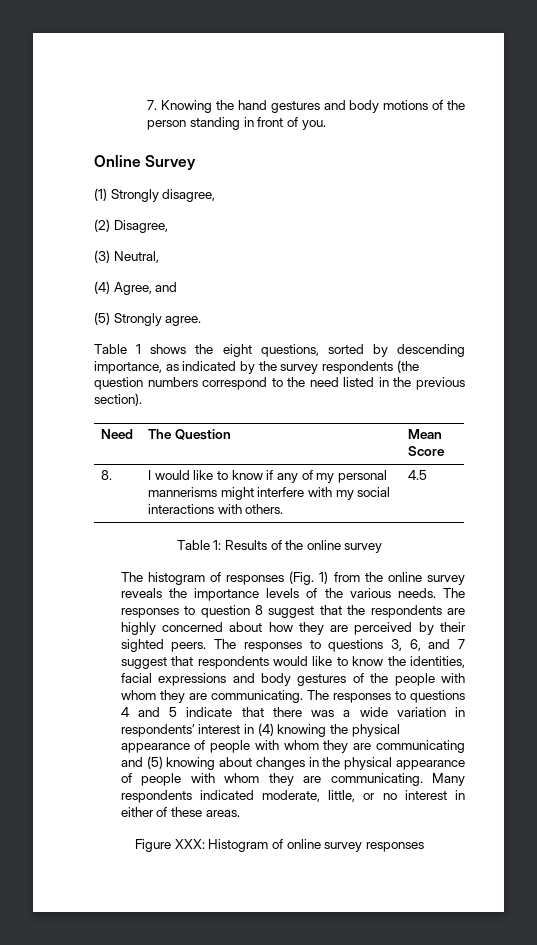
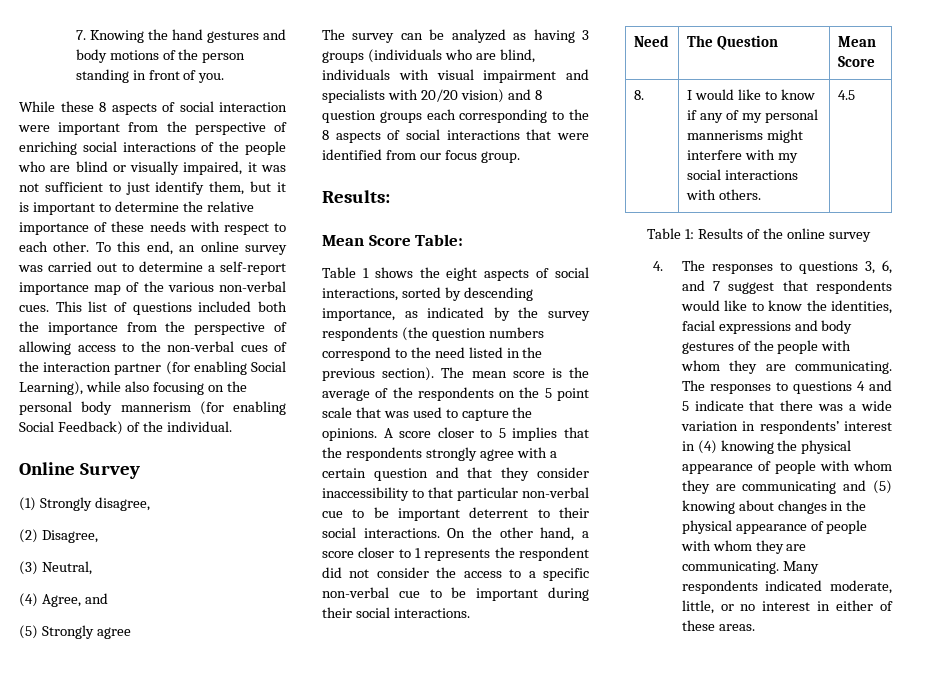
+ While these 8 aspects of social interaction were important from the perspective of enriching social interactions of the people who are blind or visually impaired, it was not sufficient to just identify them, but it is important to determine the relative importance of these needs with respect to each other. To this end, an online survey was carried out to determine a self-report importance map of the various non-verbal cues. This list of questions included both the importance from the perspective of allowing access to the non-verbal cues of the interaction partner (for enabling Social Learning), while also focusing on the personal body mannerism (for enabling Social Feedback) of the individual.
- (5) Strongly agree.
+ (5) Strongly agree
+ The survey can be analyzed as having 3 groups (individuals who are blind, individuals with visual impairment and specialists with 20/20 vision) and 8 question groups each corresponding to the 8 aspects of social interactions that were identified from our focus group.
+ Results:
+ Mean Score Table:
- Table 1 shows the eight questions, sorted by descending importance, as indicated by the survey respondents (the question numbers correspond to the need listed in the previous section).
+ Table 1 shows the eight aspects of social interactions, sorted by descending importance, as indicated by the survey respondents (the question numbers correspond to the need listed in the previous section). The mean score is the average of the respondents on the 5 point scale that was used to capture the opinions. A score closer to 5 implies that the respondents strongly agree with a certain question and that they consider inaccessibility to that particular non-verbal cue to be important deterrent to their social interactions. On the other hand, a score closer to 1 represents the respondent did not consider the access to a specific non-verbal cue to be important during their social interactions.
- The histogram of responses (Fig. 1) from the online survey reveals the importance levels of the various needs. The responses to question 8 suggest that the respondents are highly concerned about how they are perceived by their sighted peers. The responses to questions 3, 6, and 7 suggest that respondents would like to know the identities, facial expressions and body gestures of the people with whom they are communicating.
+ 4. The responses to questions 3, 6, and 7 suggest that respondents would like to know the identities, facial expressions and body gestures of the people with whom they are communicating.
- Figure XXX: Histogram of online survey responses

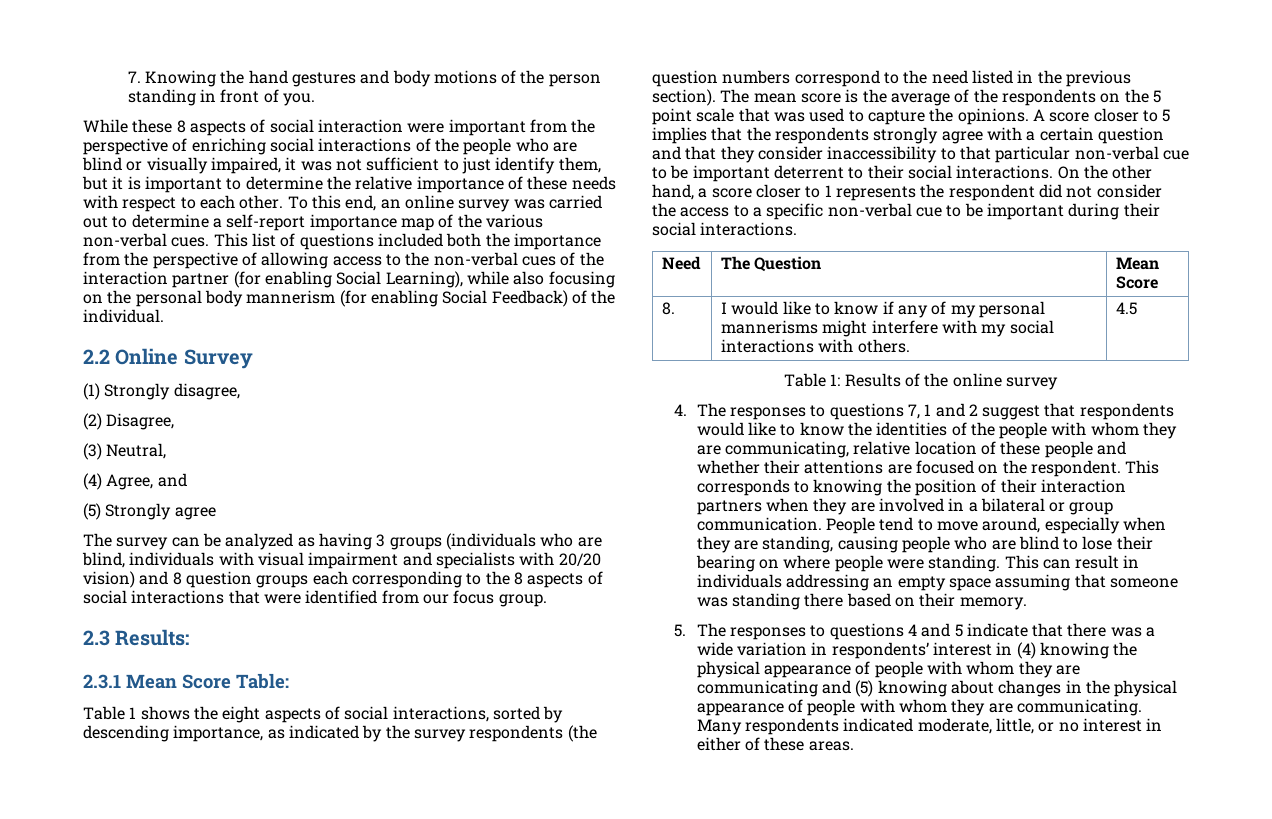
- Online Survey
+ 2.2 Online Survey
- Results:
+ 2.3 Results:
- Mean Score Table:
+ 2.3.1 Mean Score Table:
- 4. The responses to questions 3, 6, and 7 suggest that respondents would like to know the identities, facial expressions and body gestures of the people with whom they are communicating. The responses to questions 4 and 5 indicate that there was a wide variation in respondents’ interest in (4) knowing the physical appearance of people with whom they are communicating and (5) knowing about changes in the physical appearance of people with whom they are communicating.
+ 4. The responses to questions 7, 1 and 2 suggest that respondents would like to know the identities of the people with whom they are communicating, relative location of these people and whether their attentions are focused on the respondent. This corresponds to knowing the position of their interaction partners when they are involved in a bilateral or group communication. People tend to move around, especially when they are standing, causing people who are blind to lose their bearing on where people were standing. This can result in individuals addressing an empty space assuming that someone was standing there based on their memory.
+ 5. The responses to questions 4 and 5 indicate that there was a wide variation in respondents’ interest in (4) knowing the physical appearance of people with whom they are communicating and (5) knowing about changes in the physical appearance of people with whom they are communicating.

